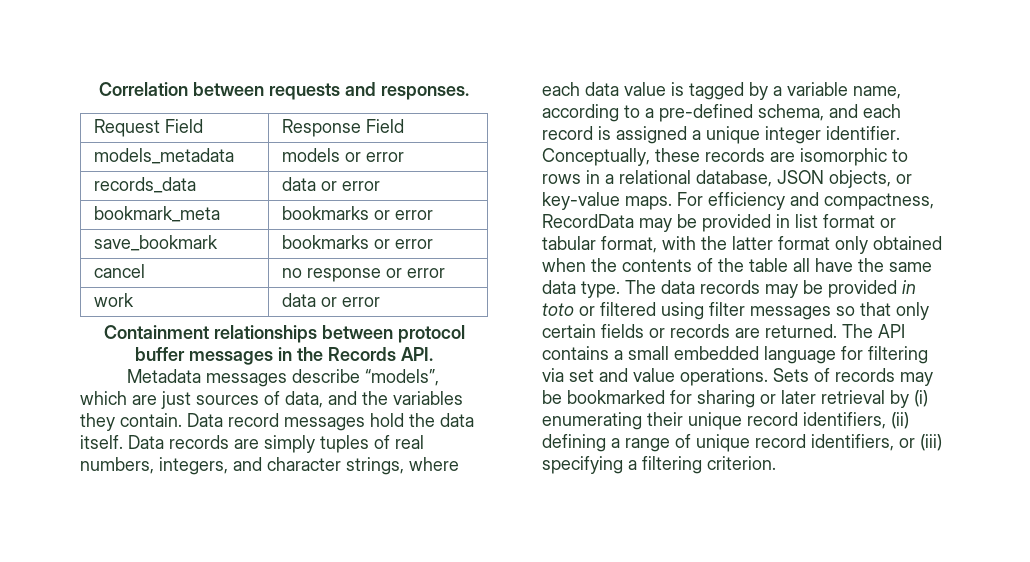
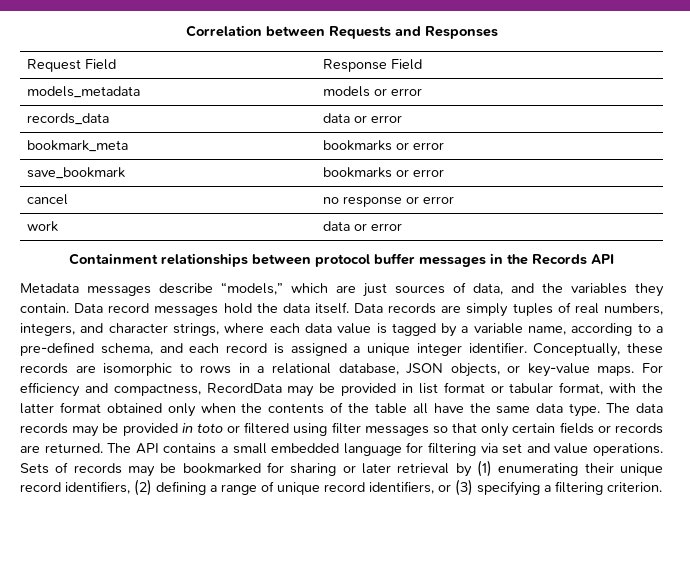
- Correlation between requests and responses.
+ Correlation between Requests and Responses
- Containment relationships between protocol buffer messages in the Records API.
+ Containment relationships between protocol buffer messages in the Records API
- Metadata messages describe “models”, which are just sources of data, and the variables they contain.
+ Metadata messages describe “models,” which are just sources of data, and the variables they contain.
- For efficiency and compactness, RecordData may be provided in list format or tabular format, with the latter format only obtained when the contents of the table all have the same data type.
+ For efficiency and compactness, RecordData may be provided in list format or tabular format, with the latter format obtained only when the contents of the table all have the same data type.
- Sets of records may be bookmarked for sharing or later retrieval by (i) enumerating their unique record identifiers, (ii) defining a range of unique record identifiers, or (iii) specifying a filtering criterion.
+ Sets of records may be bookmarked for sharing or later retrieval by (1) enumerating their unique record identifiers, (2) defining a range of unique record identifiers, or (3) specifying a filtering criterion.

